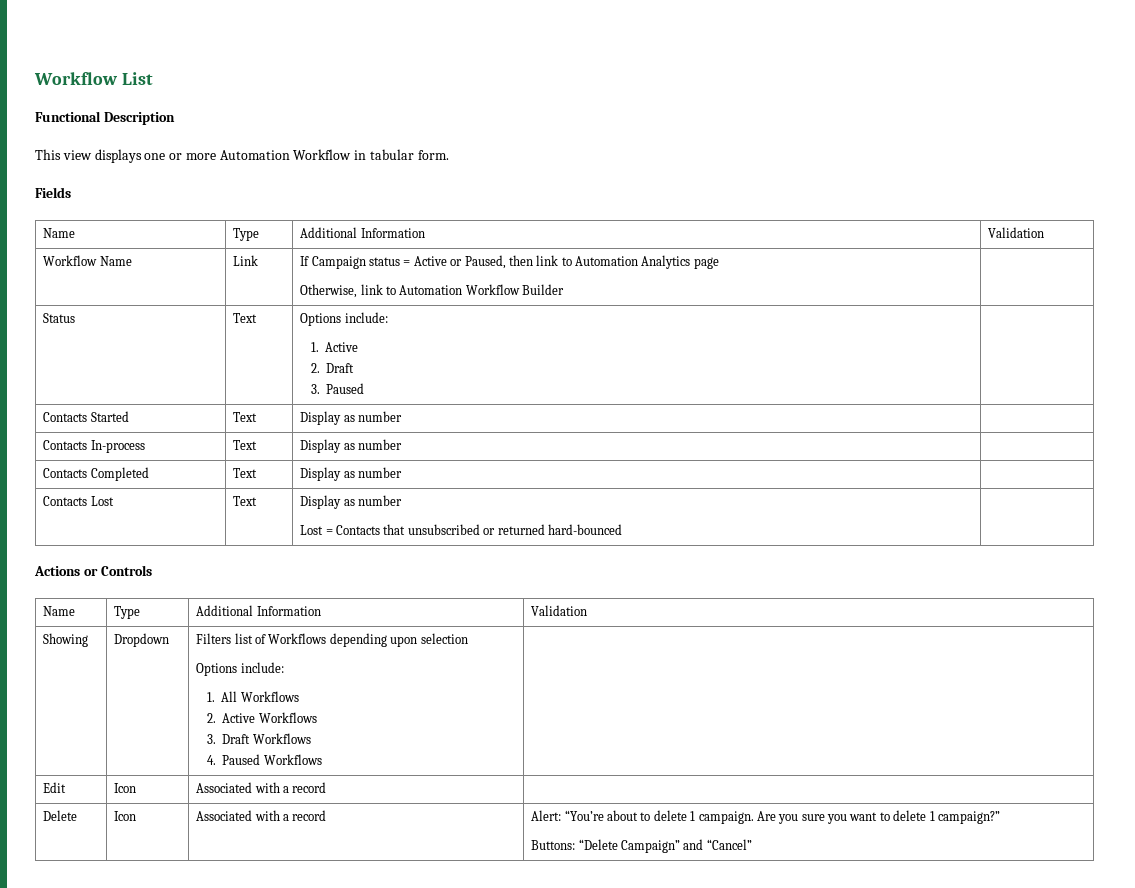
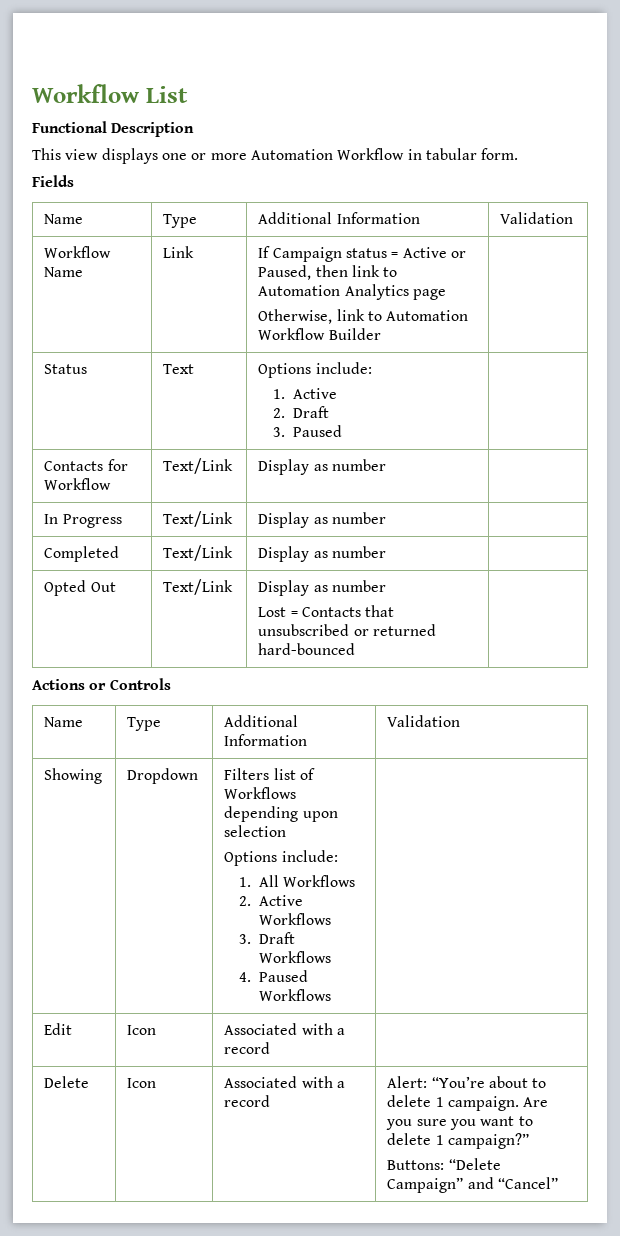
- Contacts Started | Text | Display as number |
- Contacts In-process | Text | Display as number |
- Contacts Completed | Text | Display as number |
- Contacts Lost | Text | Display as number
+ Contacts for Workflow | Text/Link | Display as number |
+ In Progress | Text/Link | Display as number |
+ Completed | Text/Link | Display as number |
+ Opted Out | Text/Link | Display as number

